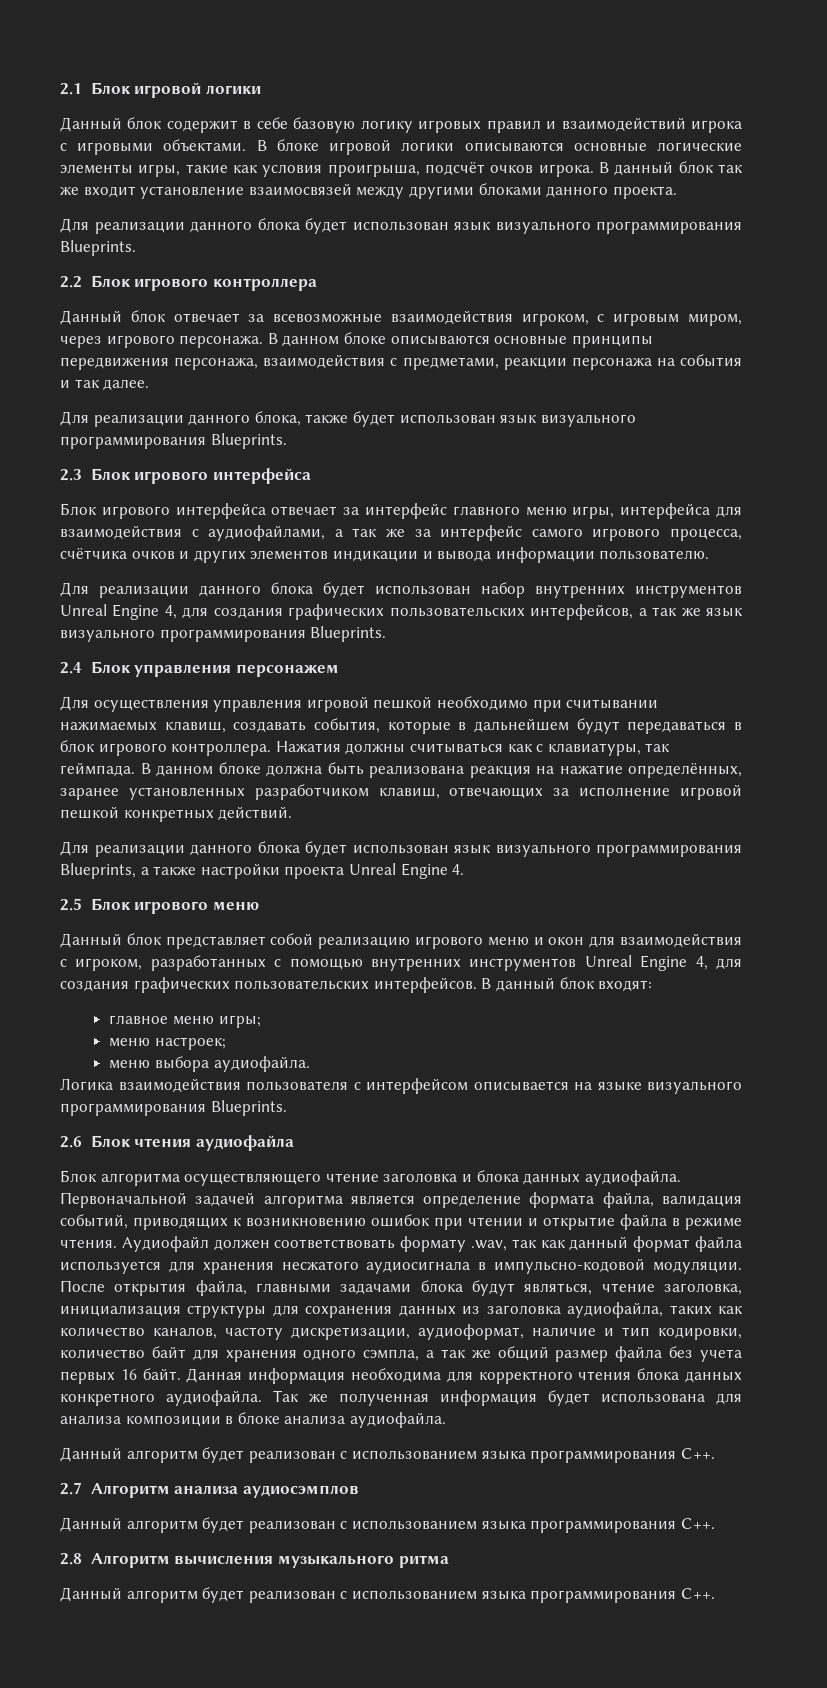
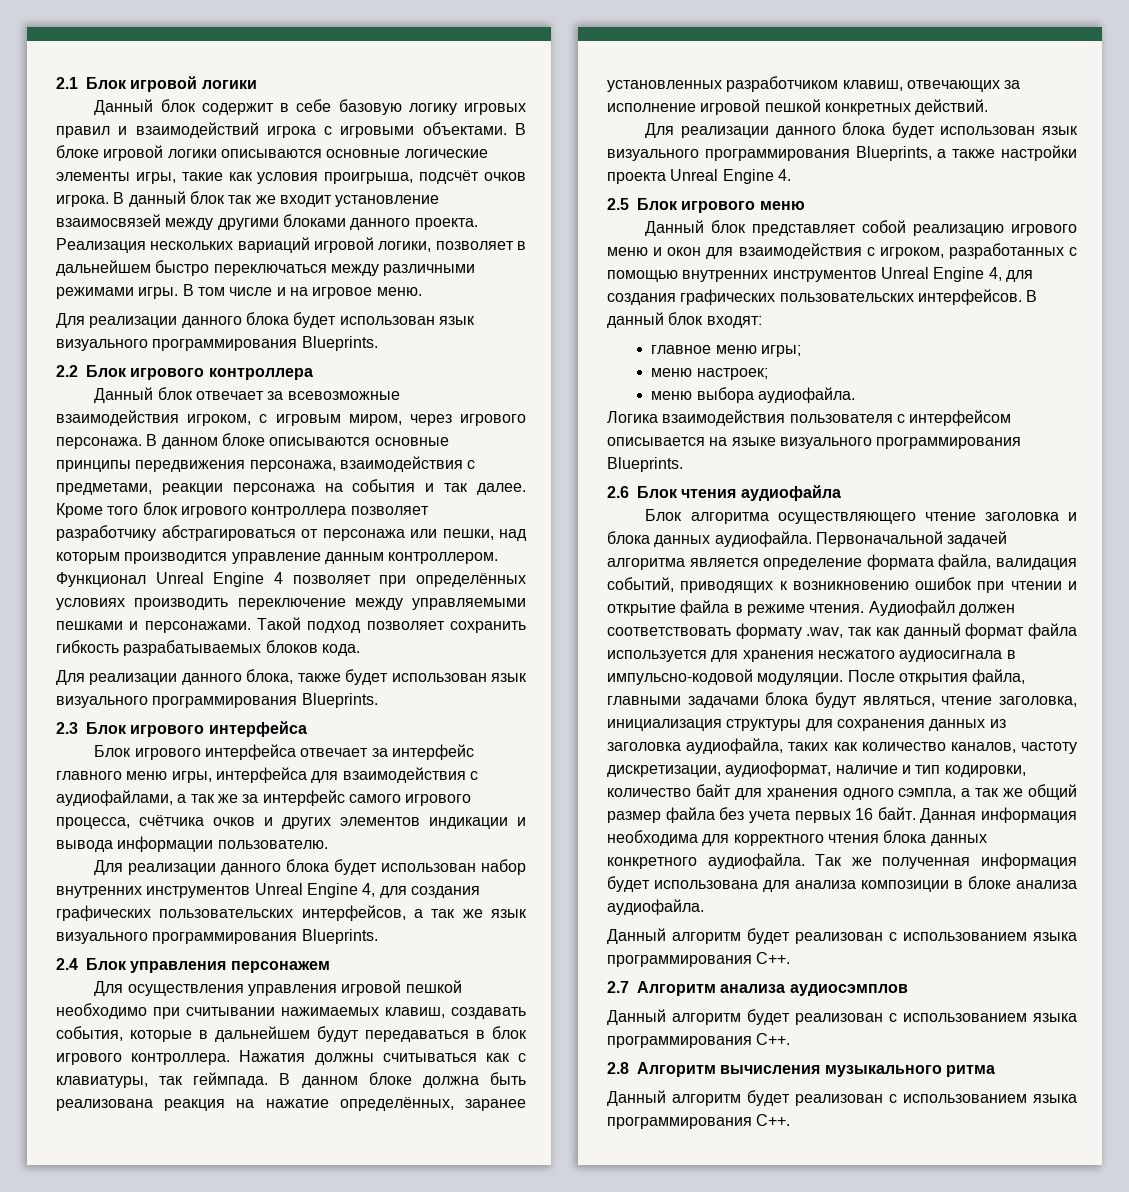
+ Реализация нескольких вариаций игровой логики, позволяет в дальнейшем быстро переключаться между различными режимами игры. В том числе и на игровое меню.
+ Кроме того блок игрового контроллера позволяет разработчику абстрагироваться от персонажа или пешки, над которым производится управление данным контроллером. Функционал Unreal Engine 4 позволяет при определённых условиях производить переключение между управляемыми пешками и персонажами. Такой подход позволяет сохранить гибкость разрабатываемых блоков кода.

